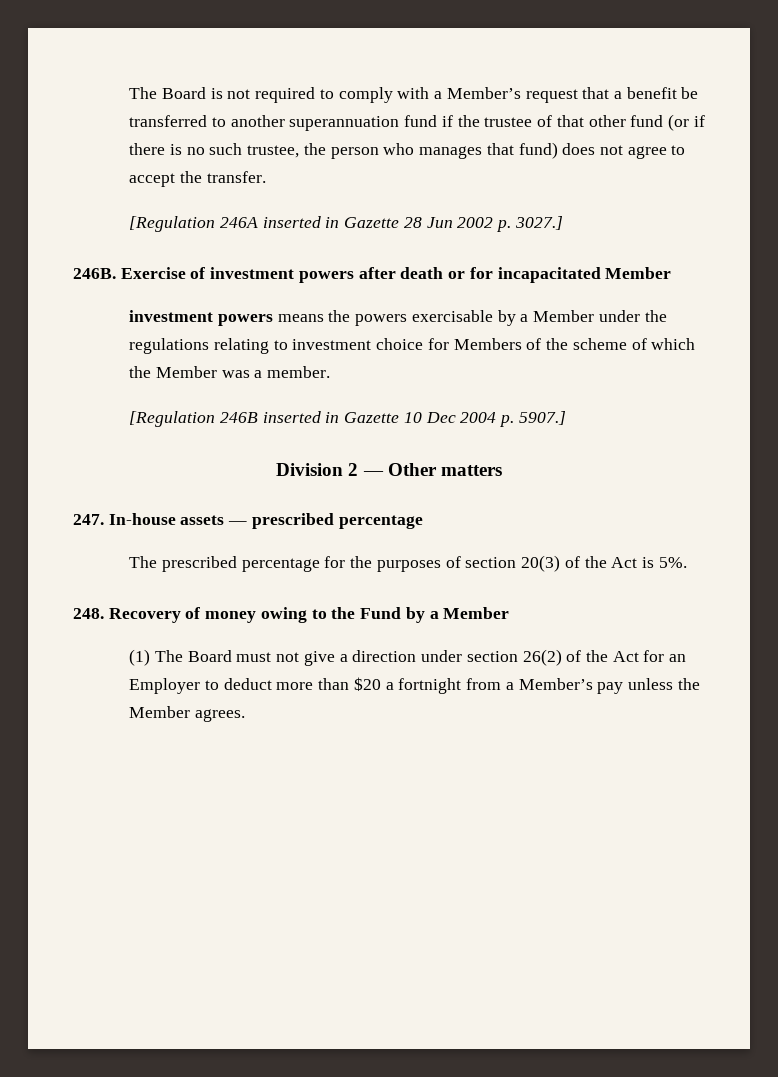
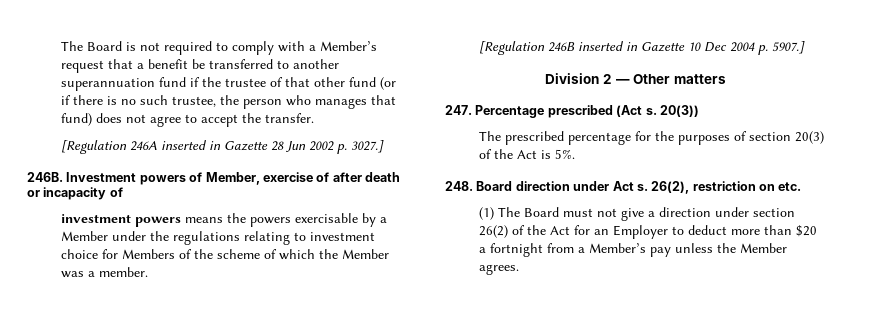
- Exercise of investment powers after death or for incapacitated Member
+ Investment powers of Member, exercise of after death or incapacity of
- 247. In-house assets — prescribed percentage
+ 247. Percentage prescribed (Act s. 20(3))
- 248. Recovery of money owing to the Fund by a Member
+ 248. Board direction under Act s. 26(2), restriction on etc.

